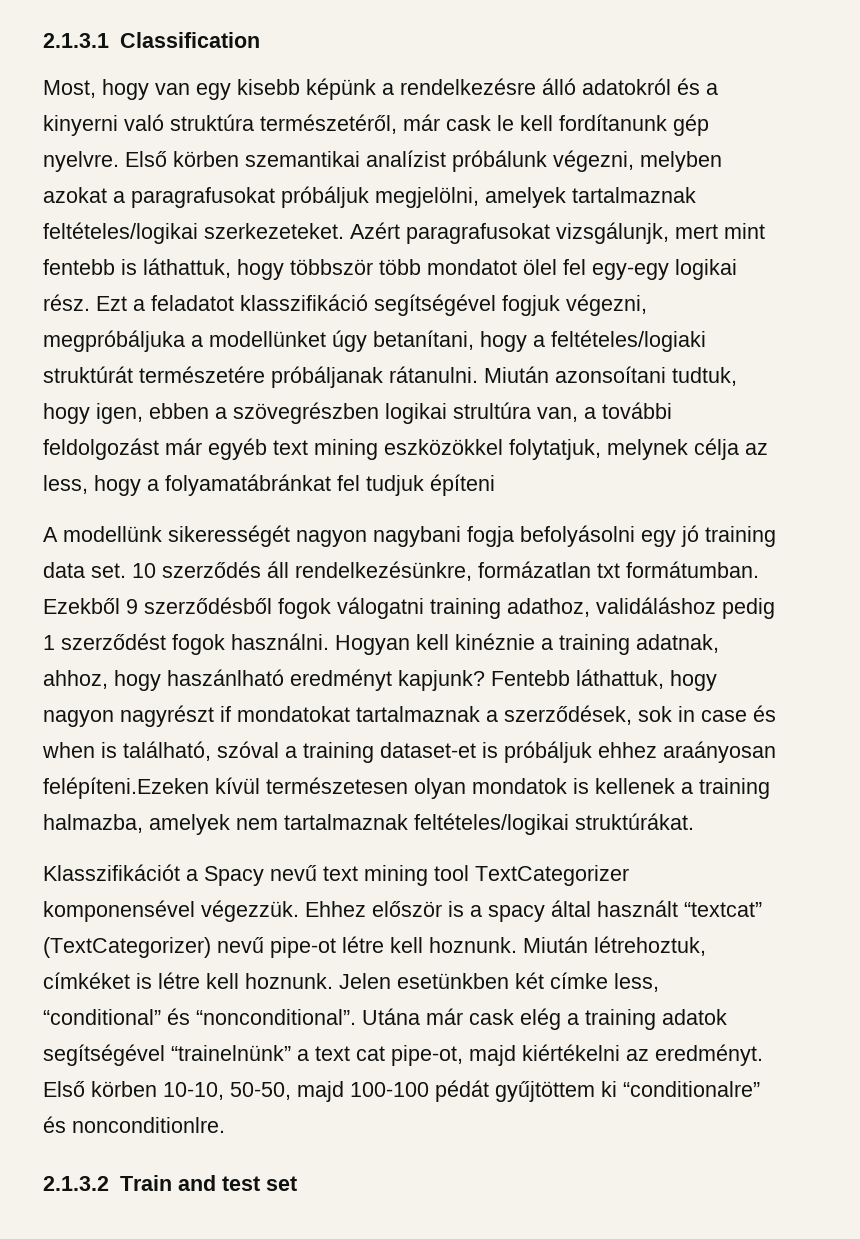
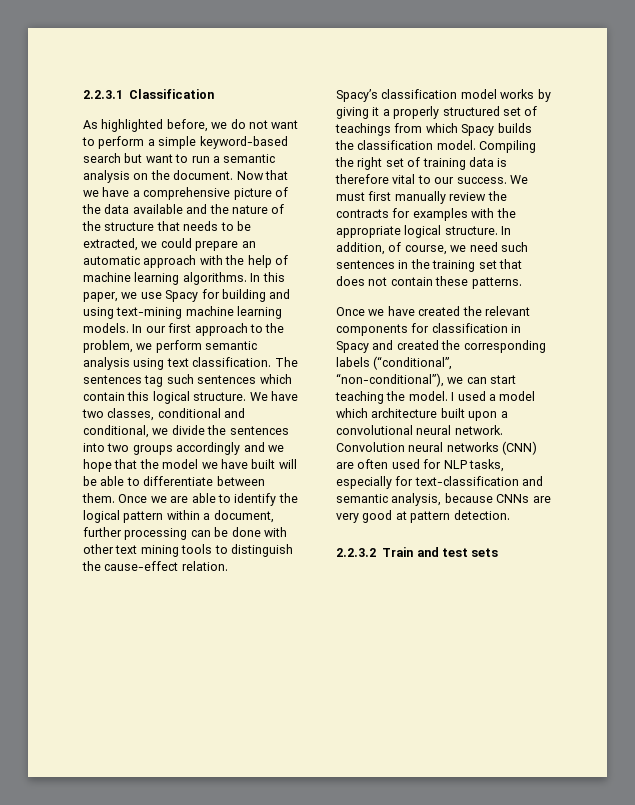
- 2.1.3.1 Classification
+ 2.2.3.1 Classification
- Most, hogy van egy kisebb képünk a rendelkezésre álló adatokról és a kinyerni való struktúra természetéről, már cask le kell fordítanunk gép nyelvre. Első körben szemantikai analízist próbálunk végezni, melyben azokat a paragrafusokat próbáljuk megjelölni, amelyek tartalmaznak feltételes/logikai szerkezeteket. Azért paragrafusokat vizsgálunjk, mert mint fentebb is láthattuk, hogy többször több mondatot ölel fel egy-egy logikai rész. Ezt a feladatot klasszifikáció segítségével fogjuk végezni, megpróbáljuka a modellünket úgy betanítani, hogy a feltételes/logiaki struktúrát természetére próbáljanak rátanulni. Miután azonsoítani tudtuk, hogy igen, ebben a szövegrészben logikai strultúra van, a további feldolgozást már egyéb text mining eszközökkel folytatjuk, melynek célja az less, hogy a folyamatábránkat fel tudjuk építeni
- A modellünk sikerességét nagyon nagybani fogja befolyásolni egy jó training data set. 10 szerződés áll rendelkezésünkre, formázatlan txt formátumban. Ezekből 9 szerződésből fogok válogatni training adathoz, validáláshoz pedig 1 szerződést fogok használni. Hogyan kell kinéznie a training adatnak, ahhoz, hogy haszánlható eredményt kapjunk? Fentebb láthattuk, hogy nagyon nagyrészt if mondatokat tartalmaznak a szerződések, sok in case és when is található, szóval a training dataset-et is próbáljuk ehhez araányosan felépíteni.Ezeken kívül természetesen olyan mondatok is kellenek a training halmazba, amelyek nem tartalmaznak feltételes/logikai struktúrákat.
- Klasszifikációt a Spacy nevű text mining tool TextCategorizer komponensével végezzük. Ehhez először is a spacy által használt “textcat” (TextCategorizer) nevű pipe-ot létre kell hoznunk. Miután létrehoztuk, címkéket is létre kell hoznunk. Jelen esetünkben két címke less, “conditional” és “nonconditional”. Utána már cask elég a training adatok segítségével “trainelnünk” a text cat pipe-ot, majd kiértékelni az eredményt. Első körben 10-10, 50-50, majd 100-100 pédát gyűjtöttem ki “conditionalre” és nonconditionlre.
- 2.1.3.2 Train and test set
+ As highlighted before, we do not want to perform a simple keyword-based search but want to run a semantic analysis on the document. Now that we have a comprehensive picture of the data available and the nature of the structure that needs to be extracted, we could prepare an automatic approach with the help of machine learning algorithms. In this paper, we use Spacy for building and using text-mining machine learning models. In our first approach to the problem, we perform semantic analysis using text classification. The sentences tag such sentences which contain this logical structure. We have two classes, conditional and conditional, we divide the sentences into two groups accordingly and we hope that the model we have built will be able to differentiate between them. Once we are able to identify the logical pattern within a document, further processing can be done with other text mining tools to distinguish the cause-effect relation.
+ Spacy’s classification model works by giving it a properly structured set of teachings from which Spacy builds the classification model. Compiling the right set of training data is therefore vital to our success. We must first manually review the contracts for examples with the appropriate logical structure. In addition, of course, we need such sentences in the training set that does not contain these patterns.
+ Once we have created the relevant components for classification in Spacy and created the corresponding labels (“conditional”, “non-conditional”), we can start teaching the model. I used a model which architecture built upon a convolutional neural network. Convolution neural networks (CNN) are often used for NLP tasks, especially for text-classification and semantic analysis, because CNNs are very good at pattern detection.
+ 2.2.3.2 Train and test sets

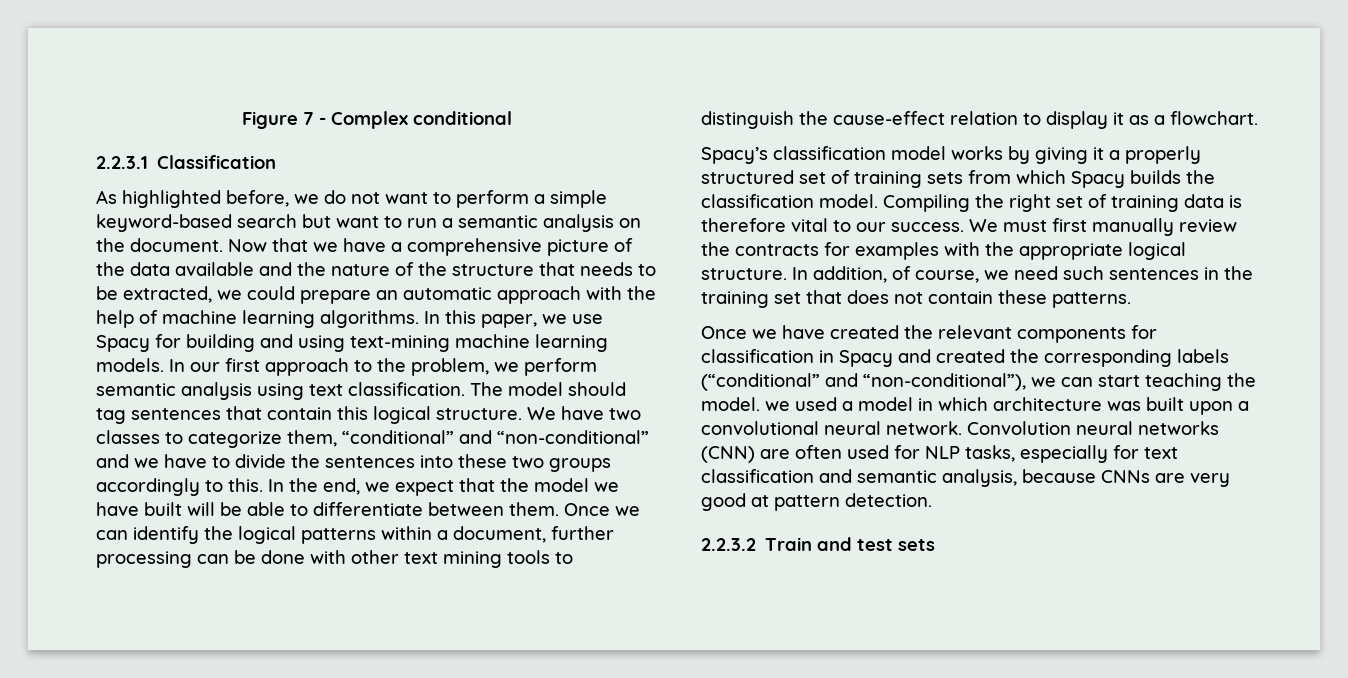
+ Figure 7 - Complex conditional
- The sentences tag such sentences which contain this logical structure.
+ The model should tag sentences that contain this logical structure.
- We have two classes, conditional and conditional, we divide the sentences into two groups accordingly and we hope that the model we have built will be able to differentiate between them.
+ We have two classes to categorize them, “conditional” and “non-conditional” and we have to divide the sentences into these two groups accordingly to this. In the end, we expect that the model we have built will be able to differentiate between them.
- Once we are able to identify the logical pattern within a document, further processing can be done with other text mining tools to distinguish the cause-effect relation.
+ Once we can identify the logical patterns within a document, further processing can be done with other text mining tools to distinguish the cause-effect relation to display it as a flowchart.
- Spacy’s classification model works by giving it a properly structured set of teachings from which Spacy builds the classification model.
+ Spacy’s classification model works by giving it a properly structured set of training sets from which Spacy builds the classification model.
- Once we have created the relevant components for classification in Spacy and created the corresponding labels (“conditional”, “non-conditional”), we can start teaching the model. I used a model which architecture built upon a convolutional neural network.
+ Once we have created the relevant components for classification in Spacy and created the corresponding labels (“conditional” and “non-conditional”), we can start teaching the model. we used a model in which architecture was built upon a convolutional neural network.
- Convolution neural networks (CNN) are often used for NLP tasks, especially for text-classification and semantic analysis, because CNNs are very good at pattern detection.
+ Convolution neural networks (CNN) are often used for NLP tasks, especially for text classification and semantic analysis, because CNNs are very good at pattern detection.

